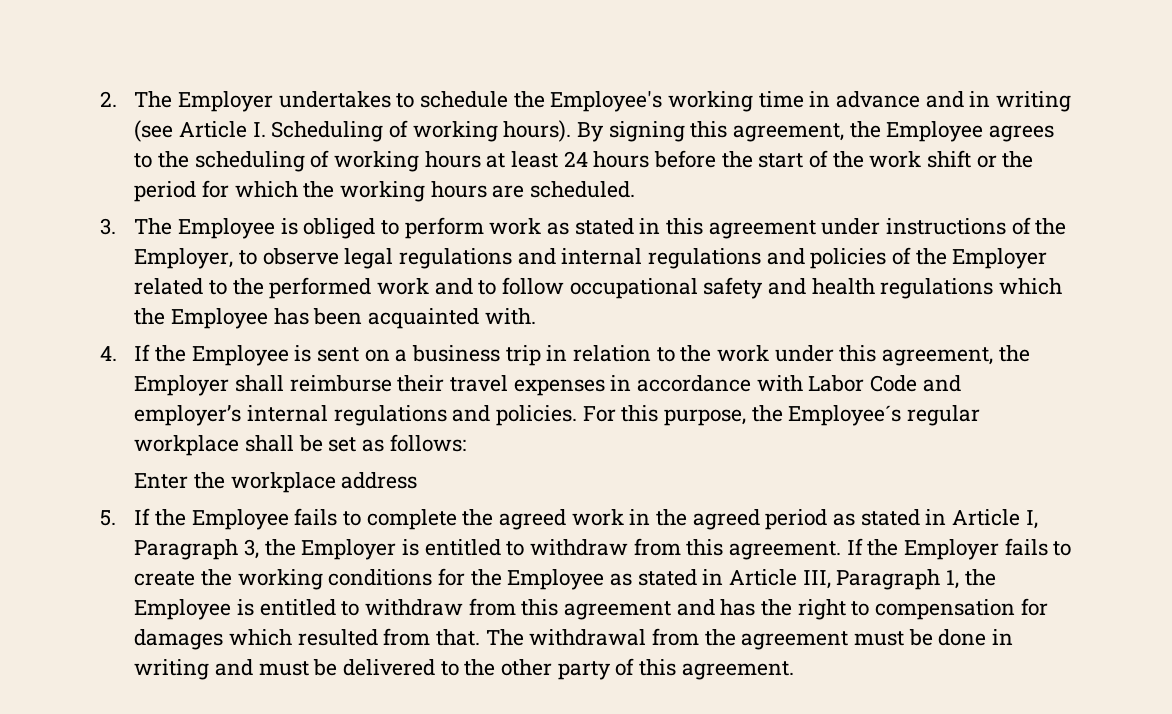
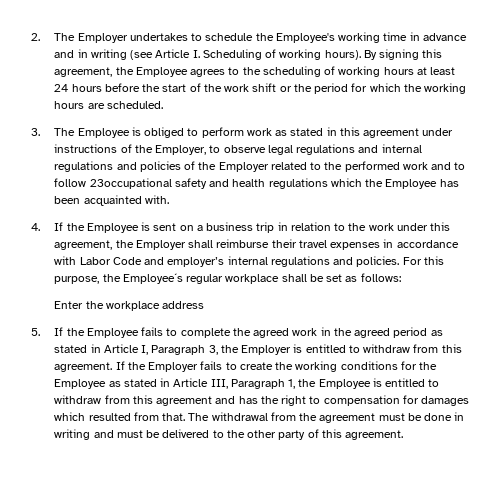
- 3. The Employee is obliged to perform work as stated in this agreement under instructions of the Employer, to observe legal regulations and internal regulations and policies of the Employer related to the performed work and to follow occupational safety and health regulations which the Employee has been acquainted with.
+ 3. The Employee is obliged to perform work as stated in this agreement under instructions of the Employer, to observe legal regulations and internal regulations and policies of the Employer related to the performed work and to follow 23occupational safety and health regulations which the Employee has been acquainted with.

